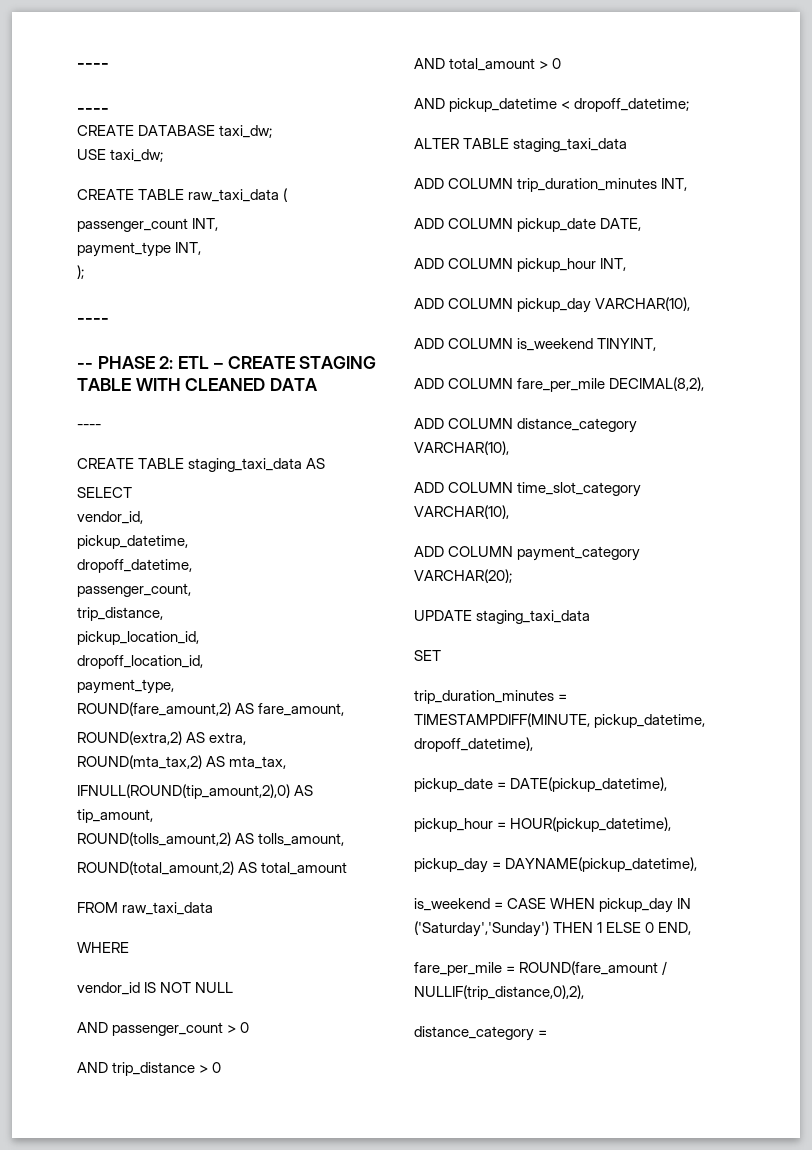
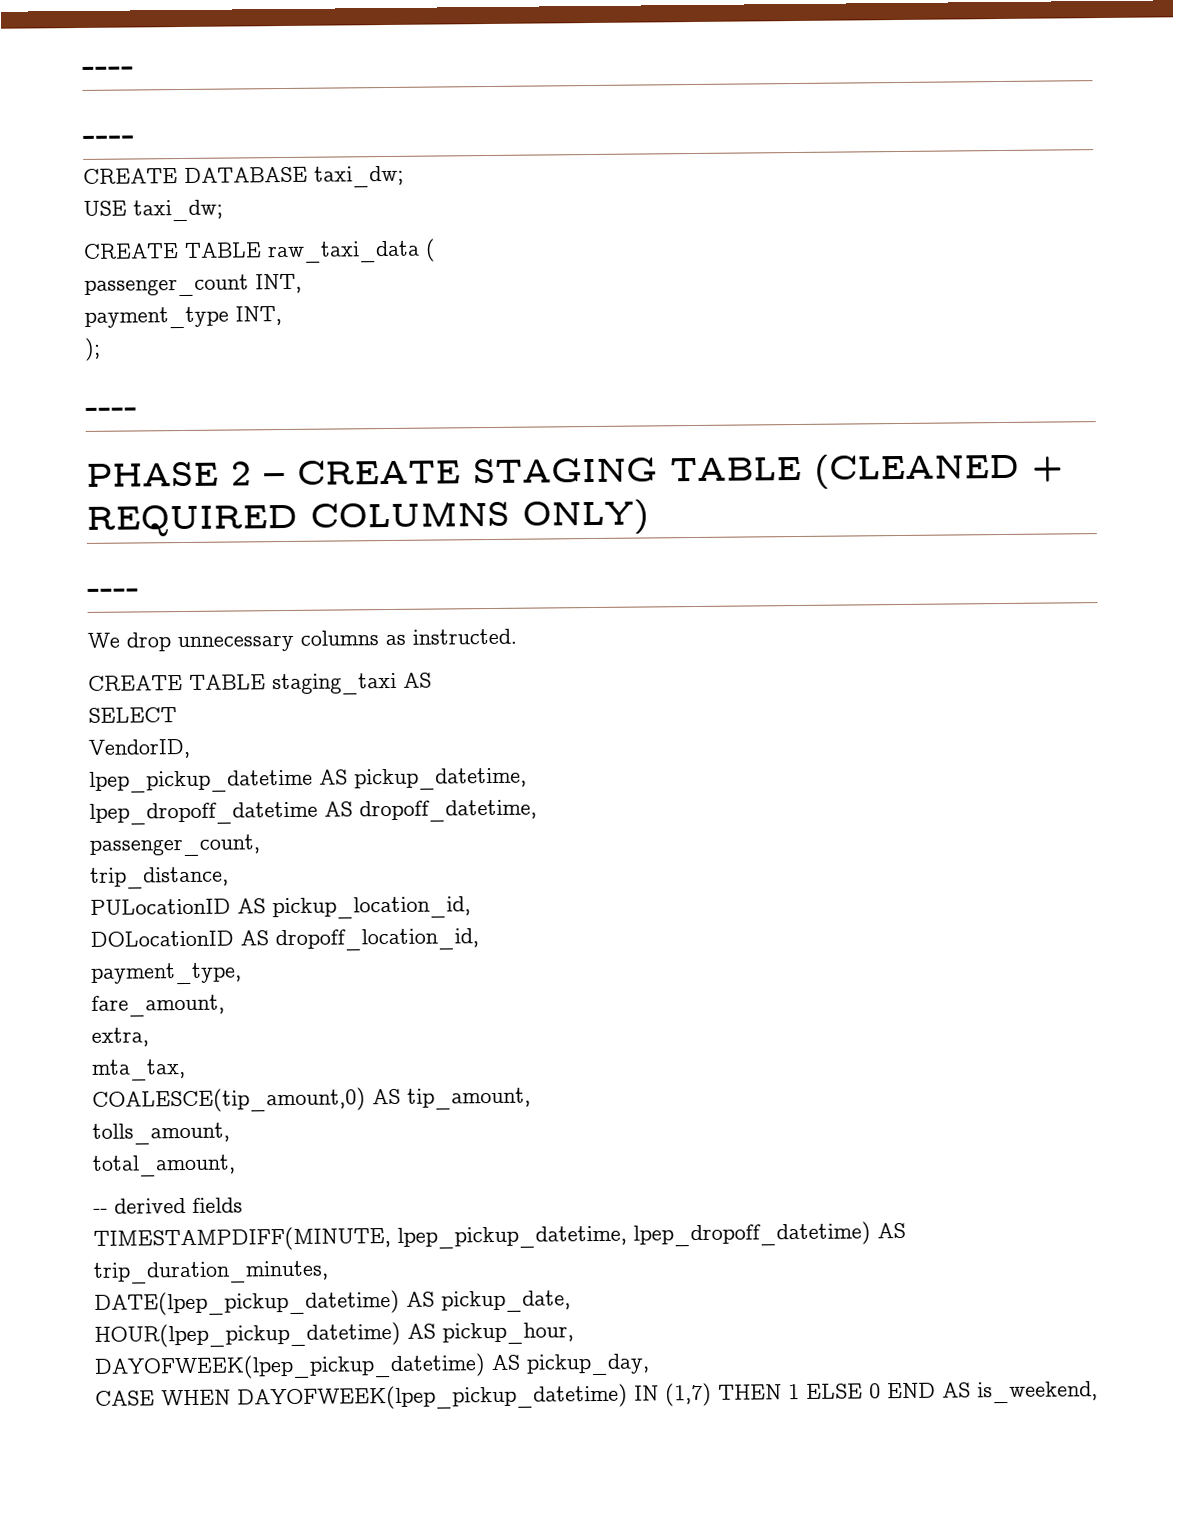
- -- PHASE 2: ETL – CREATE STAGING TABLE WITH CLEANED DATA
+ PHASE 2 – CREATE STAGING TABLE (CLEANED + REQUIRED COLUMNS ONLY)
  ----
- CREATE TABLE staging_taxi_data AS
+ We drop unnecessary columns as instructed.
+ CREATE TABLE staging_taxi AS
- vendor_id,
- pickup_datetime,
+ VendorID,
+ lpep_pickup_datetime AS pickup_datetime,
- dropoff_datetime,
+ lpep_dropoff_datetime AS dropoff_datetime,
- pickup_location_id,
+ PULocationID AS pickup_location_id,
- dropoff_location_id,
+ DOLocationID AS dropoff_location_id,
- ROUND(fare_amount,2) AS fare_amount,
+ fare_amount,
- ROUND(extra,2) AS extra,
+ extra,
- ROUND(mta_tax,2) AS mta_tax,
+ mta_tax,
- IFNULL(ROUND(tip_amount,2),0) AS tip_amount,
+ COALESCE(tip_amount,0) AS tip_amount,
- ROUND(tolls_amount,2) AS tolls_amount,
+ tolls_amount,
- ROUND(total_amount,2) AS total_amount
- FROM raw_taxi_data
- WHERE
- vendor_id IS NOT NULL
- AND passenger_count > 0
- AND trip_distance > 0
- AND total_amount > 0
- AND pickup_datetime < dropoff_datetime;
- ALTER TABLE staging_taxi_data
- ADD COLUMN trip_duration_minutes INT,
- ADD COLUMN pickup_date DATE,
- ADD COLUMN pickup_hour INT,
- ADD COLUMN pickup_day VARCHAR(10),
- ADD COLUMN is_weekend TINYINT,
- ADD COLUMN fare_per_mile DECIMAL(8,2),
- ADD COLUMN distance_category VARCHAR(10),
- ADD COLUMN time_slot_category VARCHAR(10),
- ADD COLUMN payment_category VARCHAR(20);
- UPDATE staging_taxi_data
- SET
- trip_duration_minutes = TIMESTAMPDIFF(MINUTE, pickup_datetime, dropoff_datetime),
- pickup_date = DATE(pickup_datetime),
- pickup_hour = HOUR(pickup_datetime),
- pickup_day = DAYNAME(pickup_datetime),
- is_weekend = CASE WHEN pickup_day IN ('Saturday','Sunday') THEN 1 ELSE 0 END,
- fare_per_mile = ROUND(fare_amount / NULLIF(trip_distance,0),2),
- distance_category =
+ total_amount,
+ -- derived fields
+ TIMESTAMPDIFF(MINUTE, lpep_pickup_datetime, lpep_dropoff_datetime) AS trip_duration_minutes,
+ DATE(lpep_pickup_datetime) AS pickup_date,
+ HOUR(lpep_pickup_datetime) AS pickup_hour,
+ DAYOFWEEK(lpep_pickup_datetime) AS pickup_day,
+ CASE WHEN DAYOFWEEK(lpep_pickup_datetime) IN (1,7) THEN 1 ELSE 0 END AS is_weekend,

